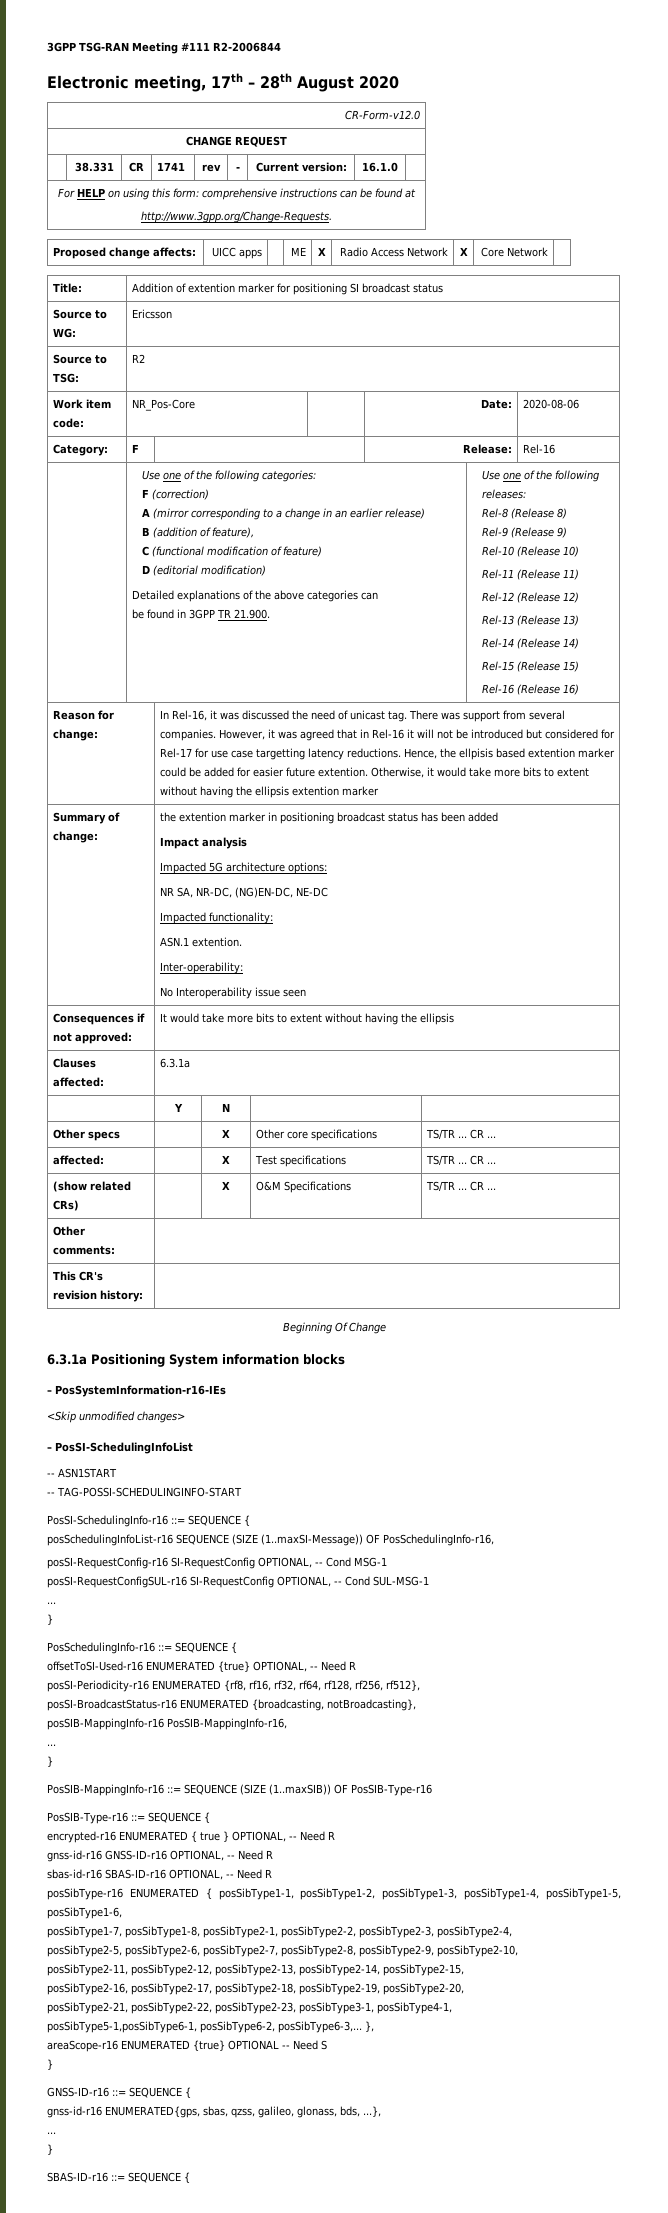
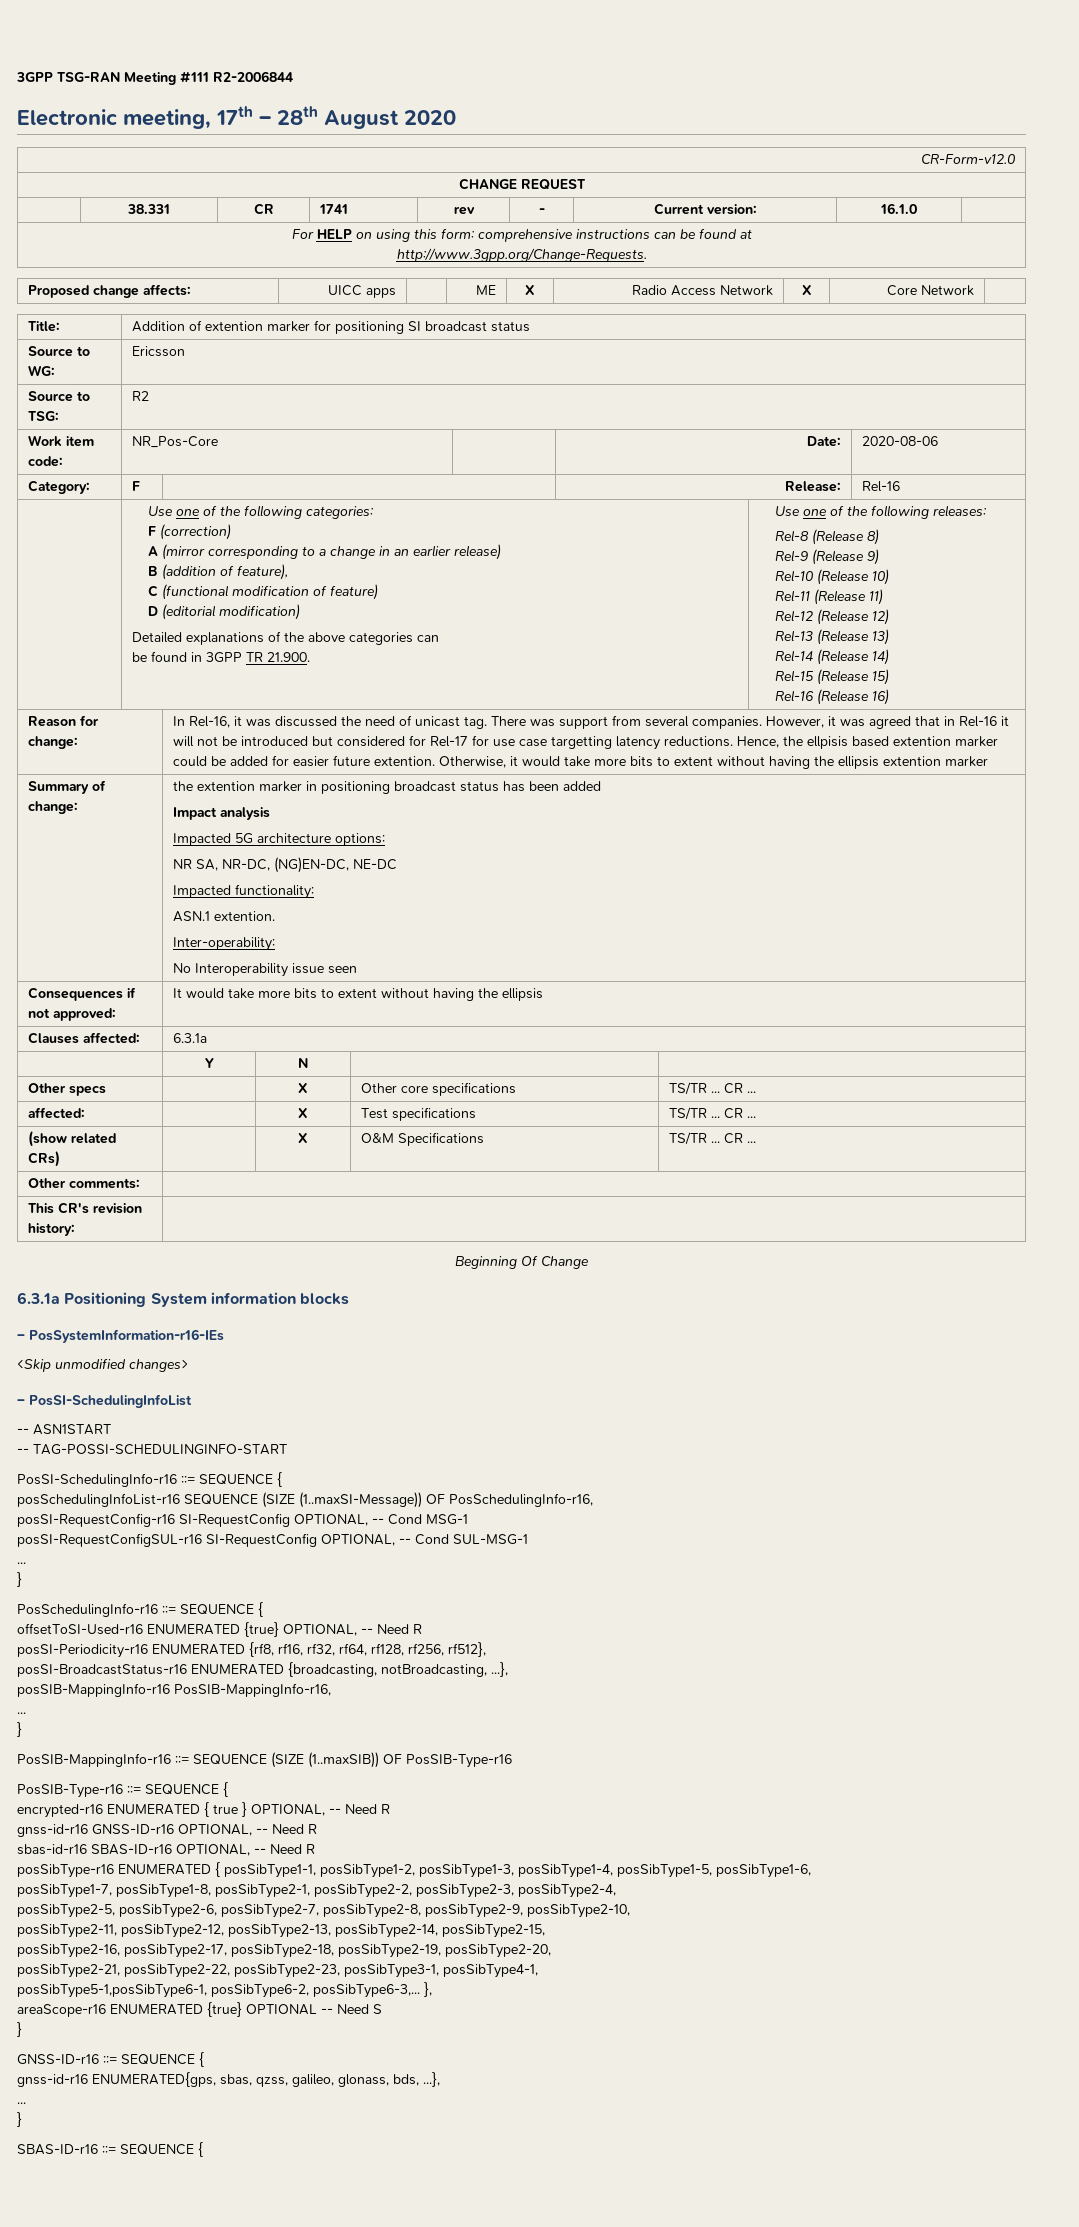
- posSI-BroadcastStatus-r16 ENUMERATED {broadcasting, notBroadcasting},
+ posSI-BroadcastStatus-r16 ENUMERATED {broadcasting, notBroadcasting, ...},

